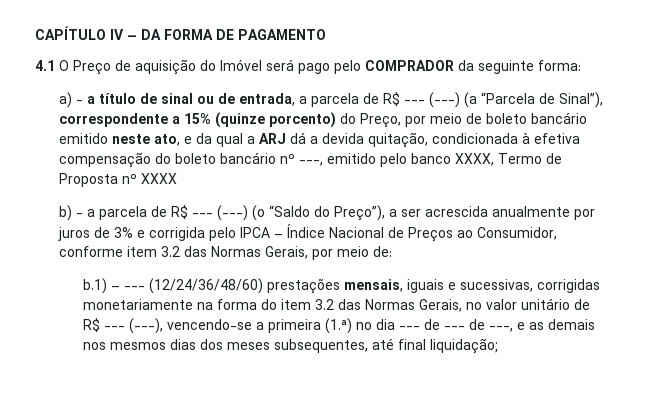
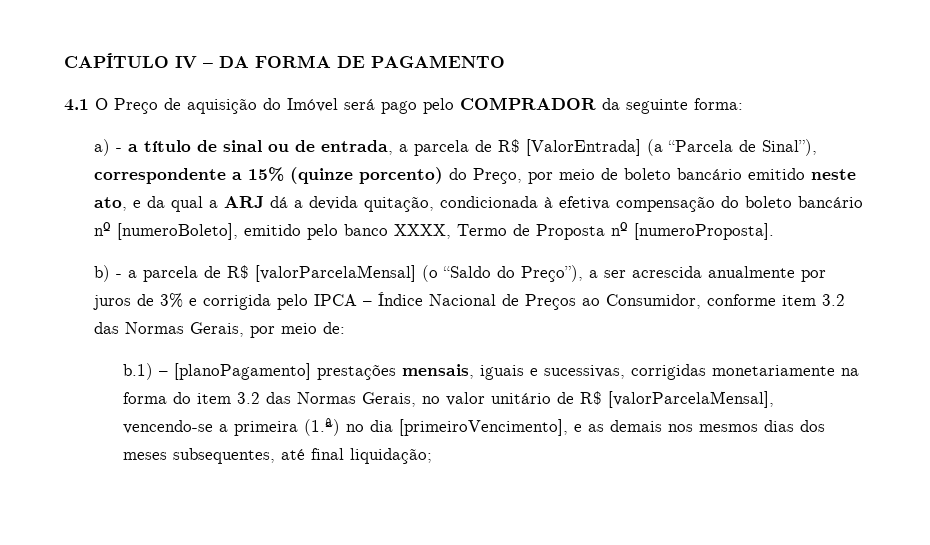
- a) - a título de sinal ou de entrada, a parcela de R$ --- (---) (a “Parcela de Sinal”), correspondente a 15% (quinze porcento) do Preço, por meio de boleto bancário emitido neste ato, e da qual a ARJ dá a devida quitação, condicionada à efetiva compensação do boleto bancário nº ---, emitido pelo banco XXXX, Termo de Proposta nº XXXX
+ a) - a título de sinal ou de entrada, a parcela de R$ [ValorEntrada] (a “Parcela de Sinal”), correspondente a 15% (quinze porcento) do Preço, por meio de boleto bancário emitido neste ato, e da qual a ARJ dá a devida quitação, condicionada à efetiva compensação do boleto bancário nº [numeroBoleto], emitido pelo banco XXXX, Termo de Proposta nº [numeroProposta].
- b) - a parcela de R$ --- (---) (o “Saldo do Preço”), a ser acrescida anualmente por juros de 3% e corrigida pelo IPCA – Índice Nacional de Preços ao Consumidor, conforme item 3.2 das Normas Gerais, por meio de:
+ b) - a parcela de R$ [valorParcelaMensal] (o “Saldo do Preço”), a ser acrescida anualmente por juros de 3% e corrigida pelo IPCA – Índice Nacional de Preços ao Consumidor, conforme item 3.2 das Normas Gerais, por meio de:
- b.1) – --- (12/24/36/48/60) prestações mensais, iguais e sucessivas, corrigidas monetariamente na forma do item 3.2 das Normas Gerais, no valor unitário de R$ --- (---), vencendo-se a primeira (1.ª) no dia --- de --- de ---, e as demais nos mesmos dias dos meses subsequentes, até final liquidação;
+ b.1) – [planoPagamento] prestações mensais, iguais e sucessivas, corrigidas monetariamente na forma do item 3.2 das Normas Gerais, no valor unitário de R$ [valorParcelaMensal], vencendo-se a primeira (1.ª) no dia [primeiroVencimento], e as demais nos mesmos dias dos meses subsequentes, até final liquidação;

